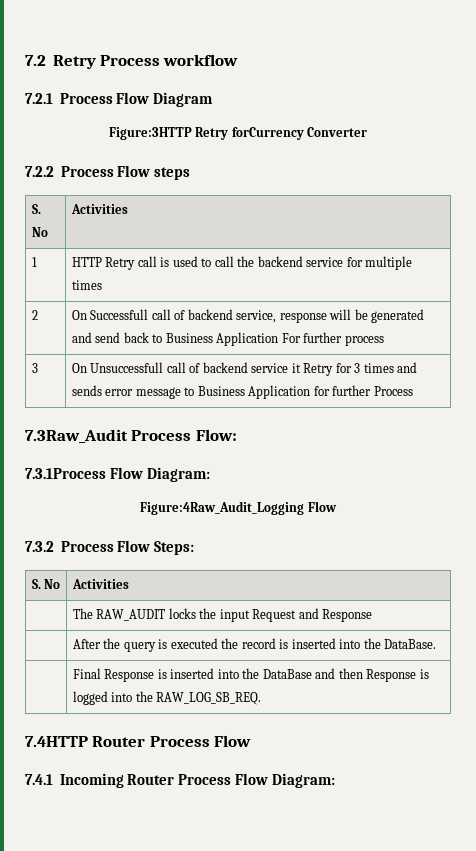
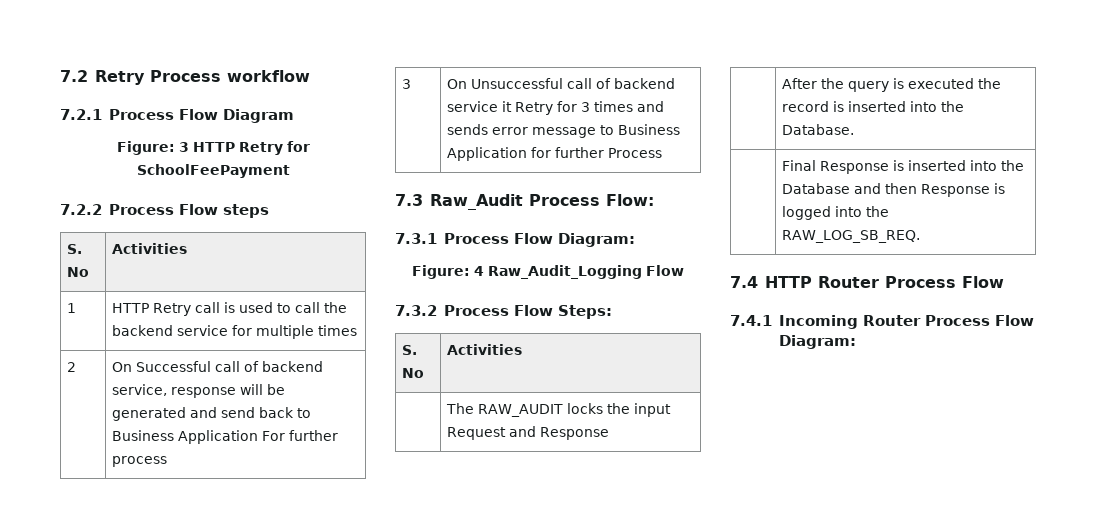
- Figure:3HTTP Retry forCurrency Converter
+ Figure: 3 HTTP Retry for SchoolFeePayment
- 2 | On Successfull call of backend service, response will be generated and send back to Business Application For further process
+ 2 | On Successful call of backend service, response will be generated and send back to Business Application For further process
- 3 | On Unsuccessfull call of backend service it Retry for 3 times and sends error message to Business Application for further Process
+ 3 | On Unsuccessful call of backend service it Retry for 3 times and sends error message to Business Application for further Process
- 7.3Raw_Audit Process Flow:
+ 7.3 Raw_Audit Process Flow:
- 7.3.1Process Flow Diagram:
+ 7.3.1 Process Flow Diagram:
- Figure:4Raw_Audit_Logging Flow
+ Figure: 4 Raw_Audit_Logging Flow
- | After the query is executed the record is inserted into the DataBase.
+ | After the query is executed the record is inserted into the Database.
- | Final Response is inserted into the DataBase and then Response is logged into the RAW_LOG_SB_REQ.
+ | Final Response is inserted into the Database and then Response is logged into the RAW_LOG_SB_REQ.
- 7.4HTTP Router Process Flow
+ 7.4 HTTP Router Process Flow

